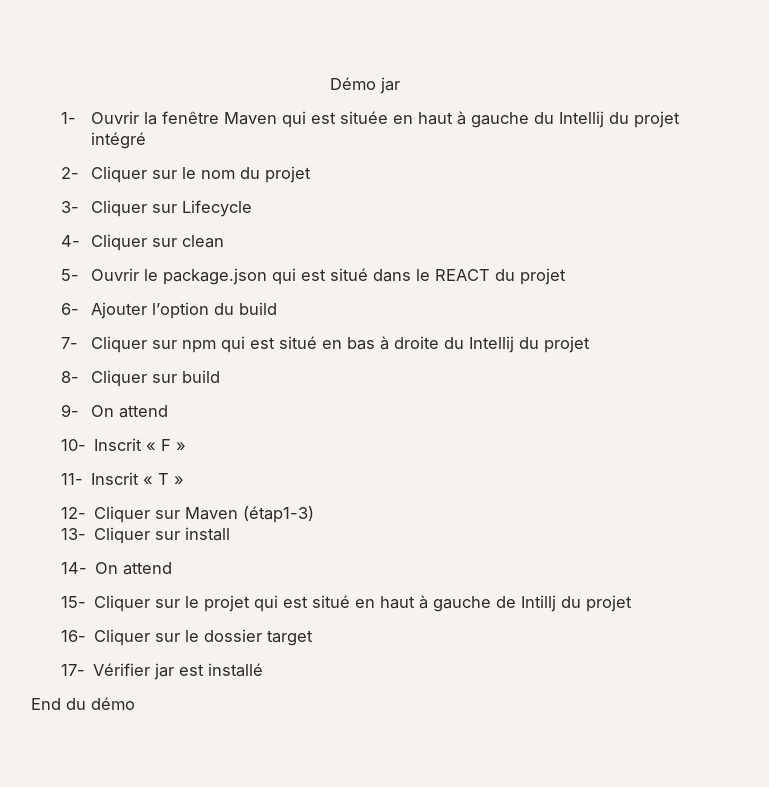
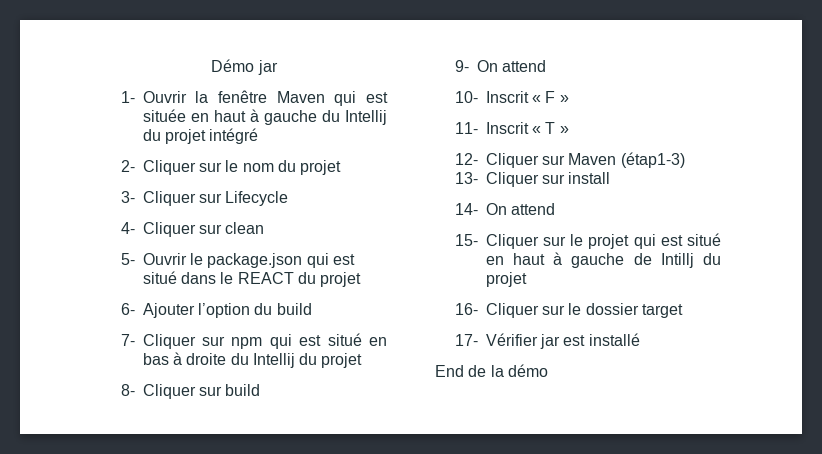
- End du démo
+ End de la démo

